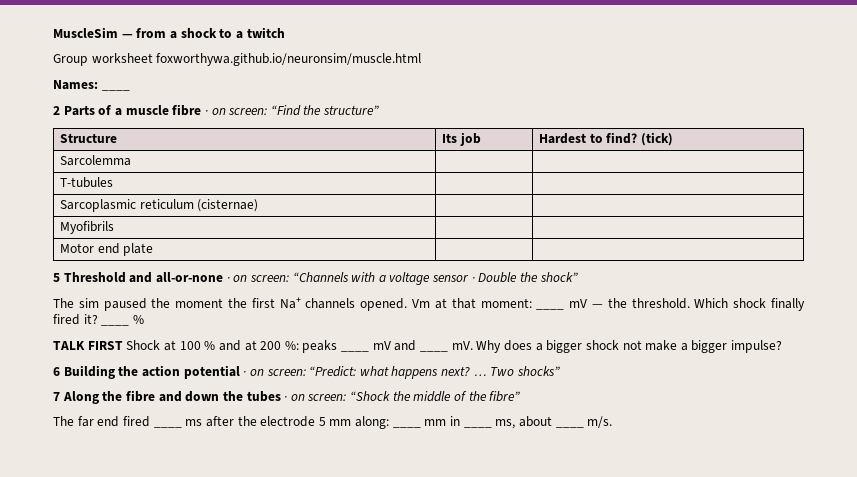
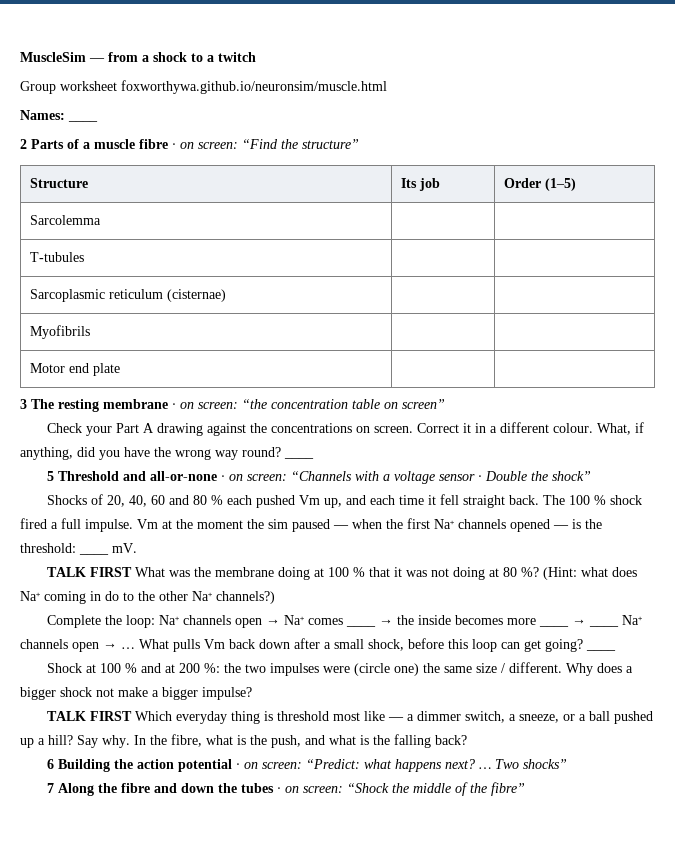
- Structure | Its job | Hardest to find? (tick)
+ Structure | Its job | Order (1–5)
+ 3 The resting membrane · on screen: “the concentration table on screen”
+ Check your Part A drawing against the concentrations on screen. Correct it in a different colour. What, if anything, did you have the wrong way round? ____
- The sim paused the moment the first Na⁺ channels opened. Vm at that moment: ____ mV — the threshold. Which shock finally fired it? ____ %
- TALK FIRST Shock at 100 % and at 200 %: peaks ____ mV and ____ mV.
+ Shocks of 20, 40, 60 and 80 % each pushed Vm up, and each time it fell straight back. The 100 % shock fired a full impulse. Vm at the moment the sim paused — when the first Na⁺ channels opened — is the threshold: ____ mV.
+ TALK FIRST What was the membrane doing at 100 % that it was not doing at 80 %? (Hint: what does Na⁺ coming in do to the other Na⁺ channels?)
+ Complete the loop: Na⁺ channels open → Na⁺ comes ____ → the inside becomes more ____ → ____ Na⁺ channels open → … What pulls Vm back down after a small shock, before this loop can get going? ____
+ Shock at 100 % and at 200 %: the two impulses were (circle one) the same size / different.
+ TALK FIRST Which everyday thing is threshold most like — a dimmer switch, a sneeze, or a ball pushed up a hill? Say why. In the fibre, what is the push, and what is the falling back?
- The far end fired ____ ms after the electrode 5 mm along: ____ mm in ____ ms, about ____ m/s.

